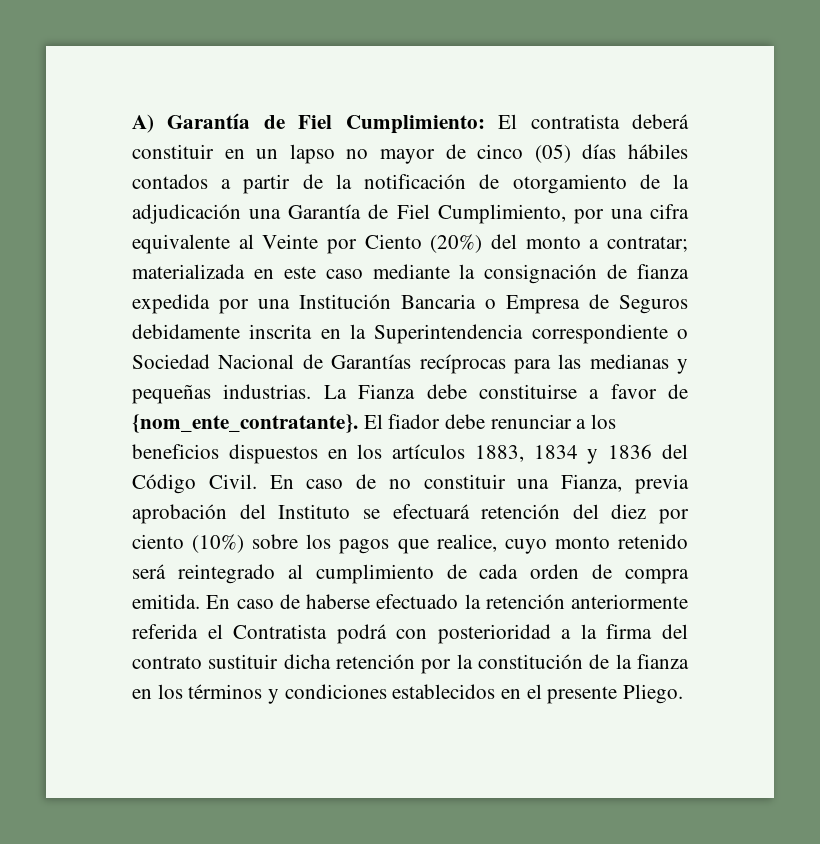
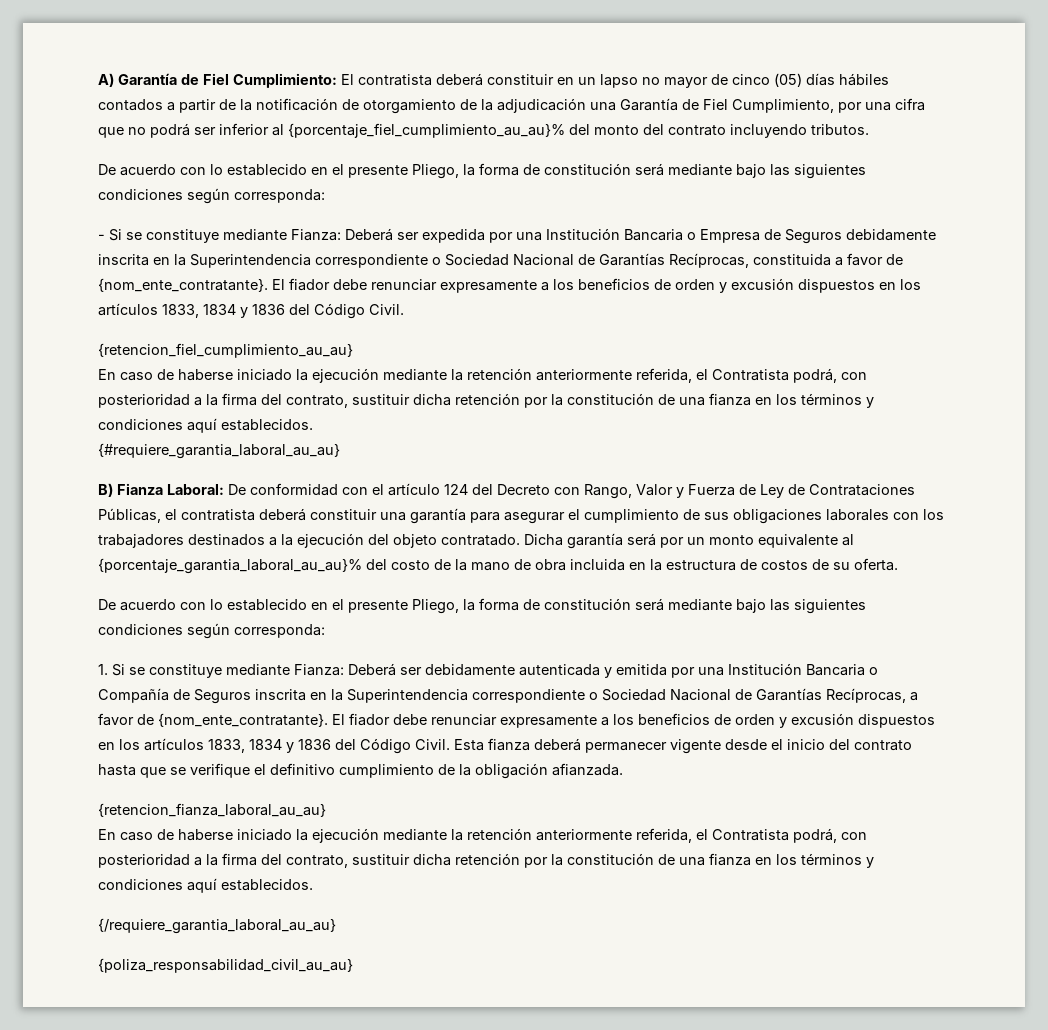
- A) Garantía de Fiel Cumplimiento: El contratista deberá constituir en un lapso no mayor de cinco (05) días hábiles contados a partir de la notificación de otorgamiento de la adjudicación una Garantía de Fiel Cumplimiento, por una cifra equivalente al Veinte por Ciento (20%) del monto a contratar; materializada en este caso mediante la consignación de fianza expedida por una Institución Bancaria o Empresa de Seguros debidamente inscrita en la Superintendencia correspondiente o Sociedad Nacional de Garantías recíprocas para las medianas y pequeñas industrias. La Fianza debe constituirse a favor de {nom_ente_contratante}. El fiador debe renunciar a los beneficios dispuestos en los artículos 1883, 1834 y 1836 del Código Civil. En caso de no constituir una Fianza, previa aprobación del Instituto se efectuará retención del diez por ciento (10%) sobre los pagos que realice, cuyo monto retenido será reintegrado al cumplimiento de cada orden de compra emitida. En caso de haberse efectuado la retención anteriormente referida el Contratista podrá con posterioridad a la firma del contrato sustituir dicha retención por la constitución de la fianza en los términos y condiciones establecidos en el presente Pliego.
+ A) Garantía de Fiel Cumplimiento: El contratista deberá constituir en un lapso no mayor de cinco (05) días hábiles contados a partir de la notificación de otorgamiento de la adjudicación una Garantía de Fiel Cumplimiento, por una cifra que no podrá ser inferior al {porcentaje_fiel_cumplimiento_au_au}% del monto del contrato incluyendo tributos.
+ De acuerdo con lo establecido en el presente Pliego, la forma de constitución será mediante bajo las siguientes condiciones según corresponda:
+ - Si se constituye mediante Fianza: Deberá ser expedida por una Institución Bancaria o Empresa de Seguros debidamente inscrita en la Superintendencia correspondiente o Sociedad Nacional de Garantías Recíprocas, constituida a favor de {nom_ente_contratante}. El fiador debe renunciar expresamente a los beneficios de orden y excusión dispuestos en los artículos 1833, 1834 y 1836 del Código Civil.
+ {retencion_fiel_cumplimiento_au_au}
+ En caso de haberse iniciado la ejecución mediante la retención anteriormente referida, el Contratista podrá, con posterioridad a la firma del contrato, sustituir dicha retención por la constitución de una fianza en los términos y condiciones aquí establecidos.
+ {#requiere_garantia_laboral_au_au}
+ B) Fianza Laboral: De conformidad con el artículo 124 del Decreto con Rango, Valor y Fuerza de Ley de Contrataciones Públicas, el contratista deberá constituir una garantía para asegurar el cumplimiento de sus obligaciones laborales con los trabajadores destinados a la ejecución del objeto contratado. Dicha garantía será por un monto equivalente al {porcentaje_garantia_laboral_au_au}% del costo de la mano de obra incluida en la estructura de costos de su oferta.
+ De acuerdo con lo establecido en el presente Pliego, la forma de constitución será mediante bajo las siguientes condiciones según corresponda:
+ 1. Si se constituye mediante Fianza: Deberá ser debidamente autenticada y emitida por una Institución Bancaria o Compañía de Seguros inscrita en la Superintendencia correspondiente o Sociedad Nacional de Garantías Recíprocas, a favor de {nom_ente_contratante}. El fiador debe renunciar expresamente a los beneficios de orden y excusión dispuestos en los artículos 1833, 1834 y 1836 del Código Civil. Esta fianza deberá permanecer vigente desde el inicio del contrato hasta que se verifique el definitivo cumplimiento de la obligación afianzada.
+ {retencion_fianza_laboral_au_au}
+ En caso de haberse iniciado la ejecución mediante la retención anteriormente referida, el Contratista podrá, con posterioridad a la firma del contrato, sustituir dicha retención por la constitución de una fianza en los términos y condiciones aquí establecidos.
+ {/requiere_garantia_laboral_au_au}
+ {poliza_responsabilidad_civil_au_au}

